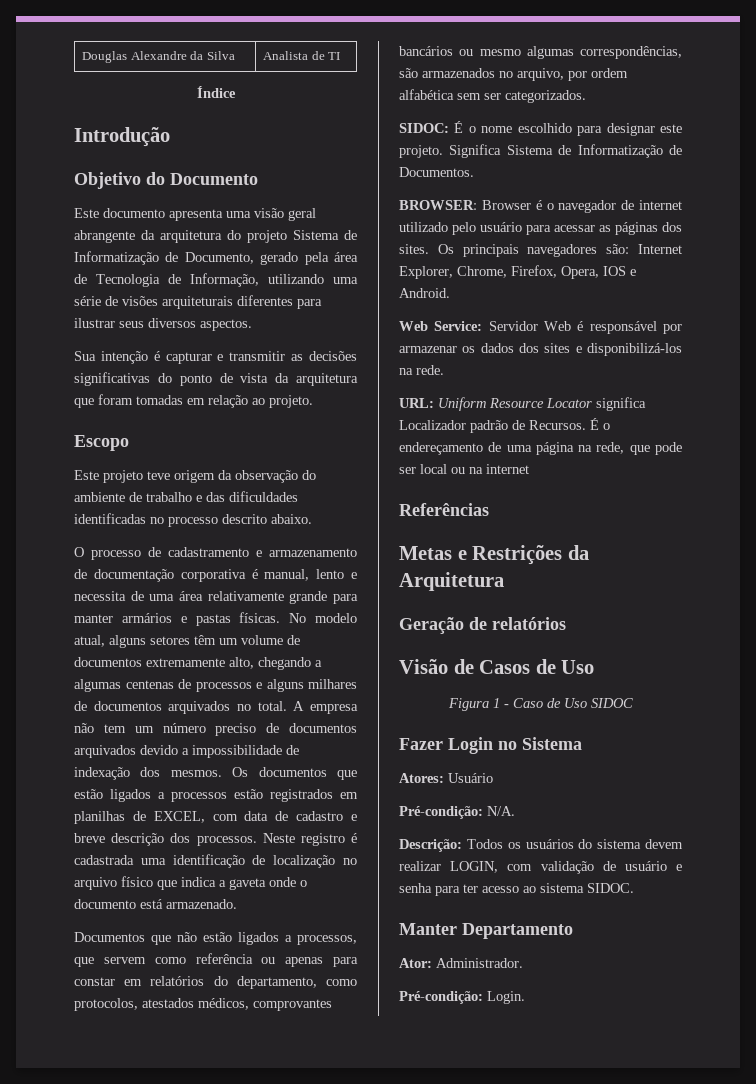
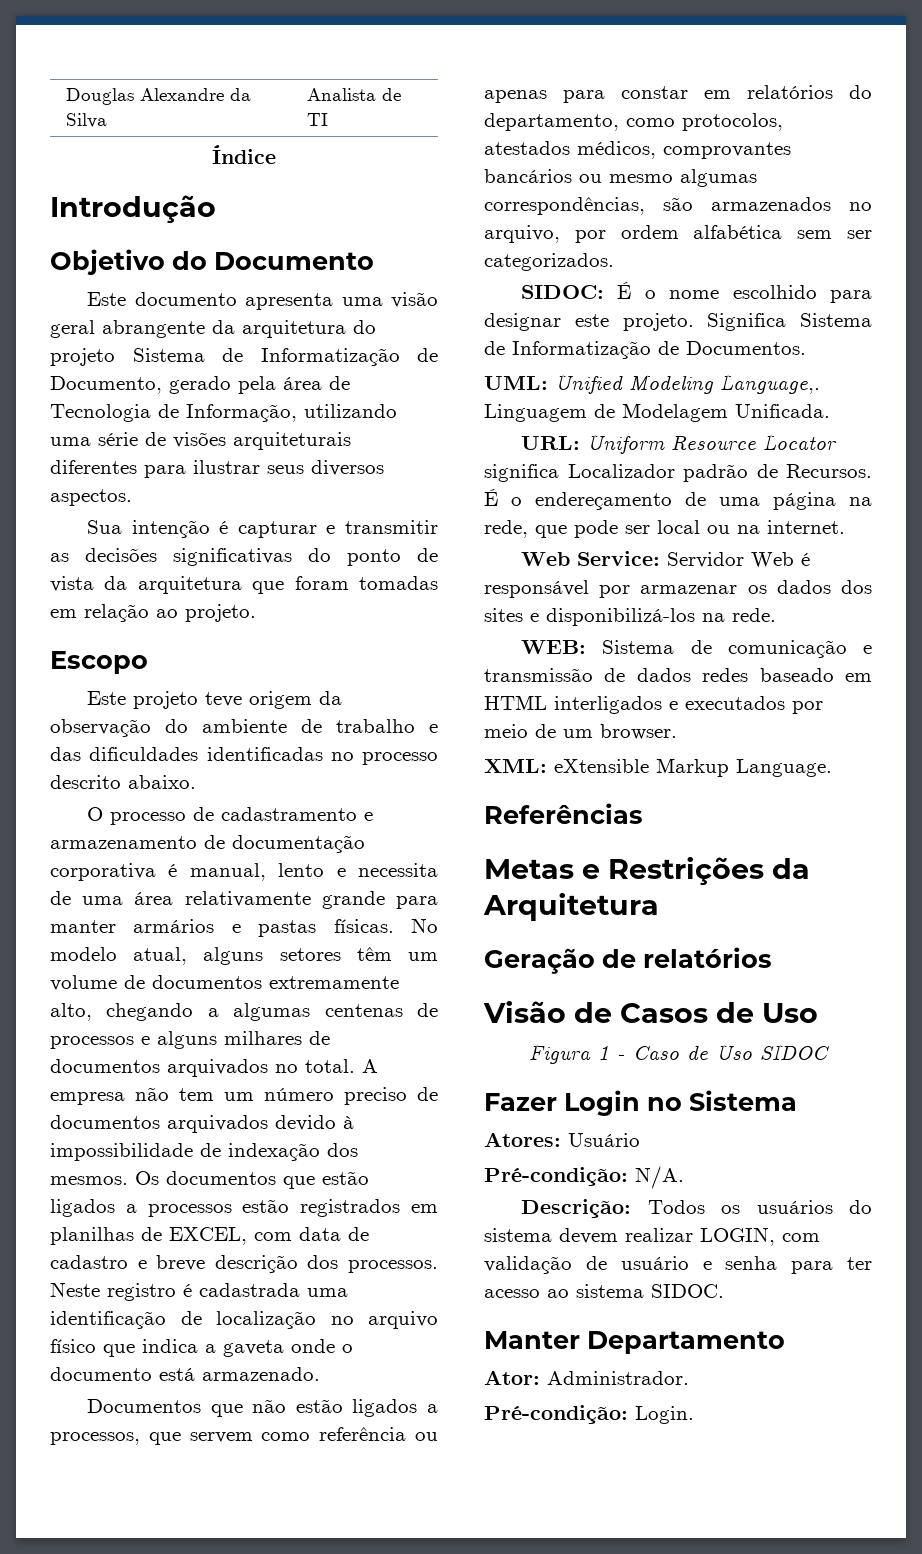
- A empresa não tem um número preciso de documentos arquivados devido a impossibilidade de indexação dos mesmos.
+ A empresa não tem um número preciso de documentos arquivados devido à impossibilidade de indexação dos mesmos.
- BROWSER: Browser é o navegador de internet utilizado pelo usuário para acessar as páginas dos sites. Os principais navegadores são: Internet Explorer, Chrome, Firefox, Opera, IOS e Android.
- Web Service: Servidor Web é responsável por armazenar os dados dos sites e disponibilizá-los na rede.
+ UML: Unified Modeling Language,. Linguagem de Modelagem Unificada.
- É o endereçamento de uma página na rede, que pode ser local ou na internet
+ É o endereçamento de uma página na rede, que pode ser local ou na internet.
+ Web Service: Servidor Web é responsável por armazenar os dados dos sites e disponibilizá-los na rede.
+ WEB: Sistema de comunicação e transmissão de dados redes baseado em HTML interligados e executados por meio de um browser.
+ XML: eXtensible Markup Language.

